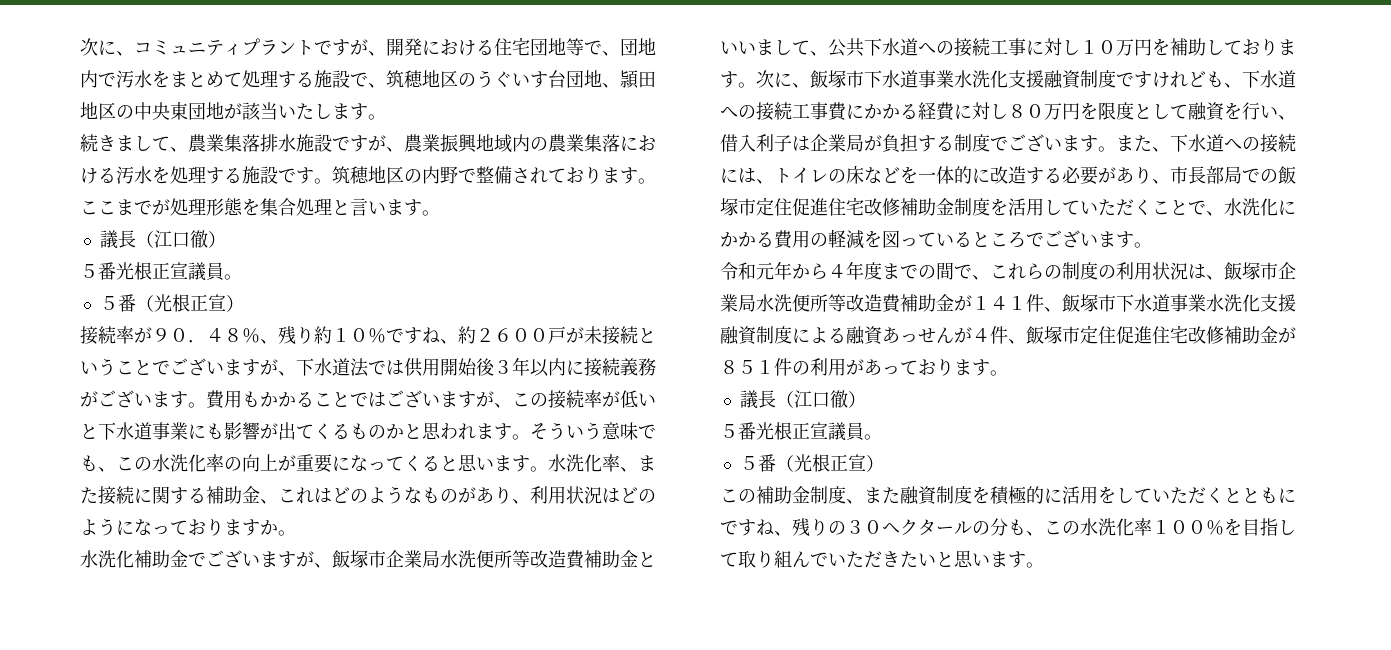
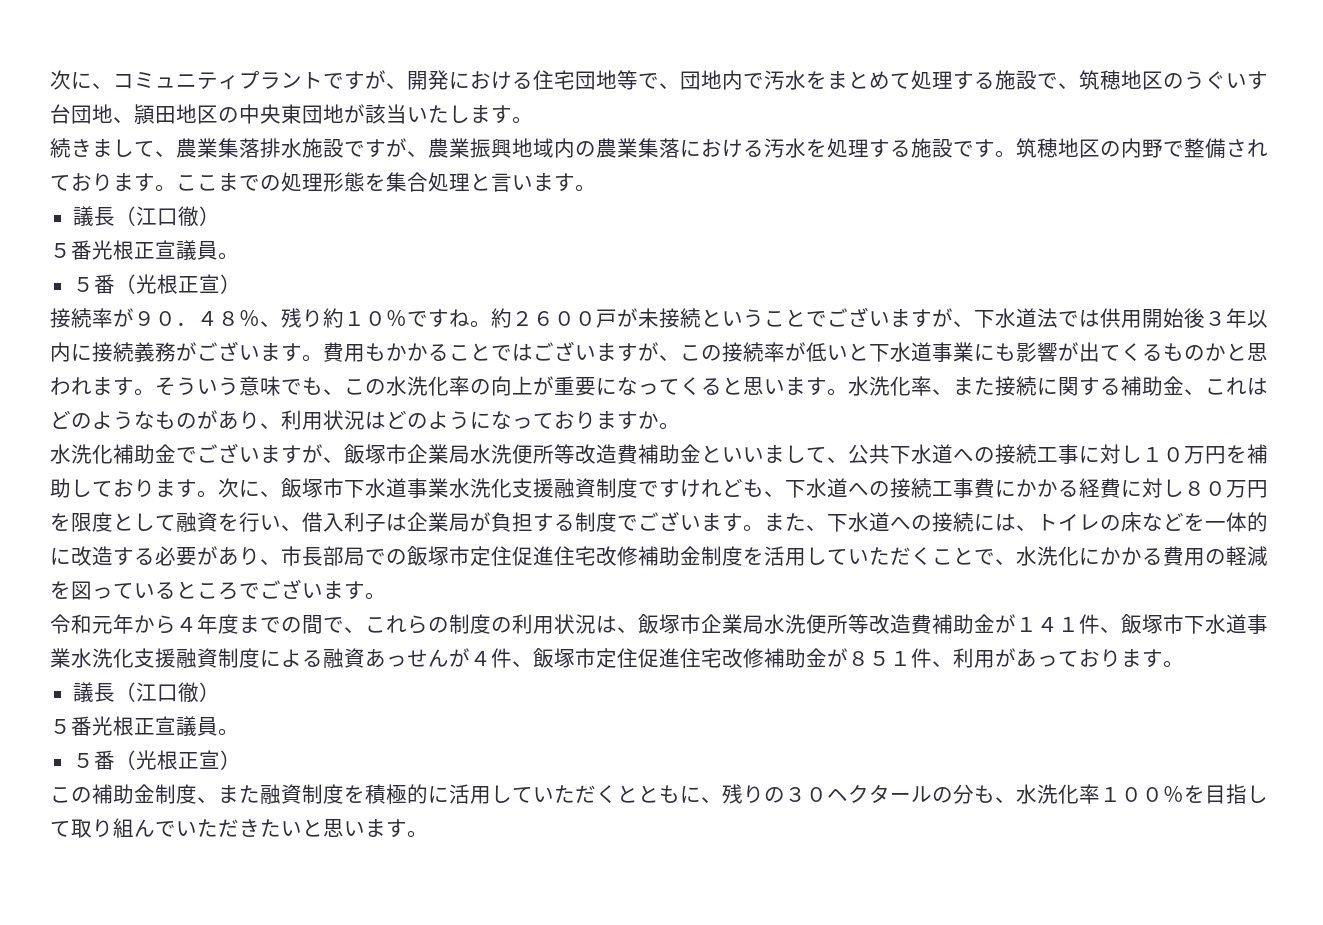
- ここまでが処理形態を集合処理と言います。
+ ここまでの処理形態を集合処理と言います。
- 接続率が９０．４８％、残り約１０％ですね、約２６００戸が未接続ということでございますが、下水道法では供用開始後３年以内に接続義務がございます。
+ 接続率が９０．４８％、残り約１０％ですね。約２６００戸が未接続ということでございますが、下水道法では供用開始後３年以内に接続義務がございます。
- 令和元年から４年度までの間で、これらの制度の利用状況は、飯塚市企業局水洗便所等改造費補助金が１４１件、飯塚市下水道事業水洗化支援融資制度による融資あっせんが４件、飯塚市定住促進住宅改修補助金が８５１件の利用があっております。
+ 令和元年から４年度までの間で、これらの制度の利用状況は、飯塚市企業局水洗便所等改造費補助金が１４１件、飯塚市下水道事業水洗化支援融資制度による融資あっせんが４件、飯塚市定住促進住宅改修補助金が８５１件、利用があっております。
- この補助金制度、また融資制度を積極的に活用をしていただくとともにですね、残りの３０ヘクタールの分も、この水洗化率１００％を目指して取り組んでいただきたいと思います。
+ この補助金制度、また融資制度を積極的に活用していただくとともに、残りの３０ヘクタールの分も、水洗化率１００％を目指して取り組んでいただきたいと思います。

